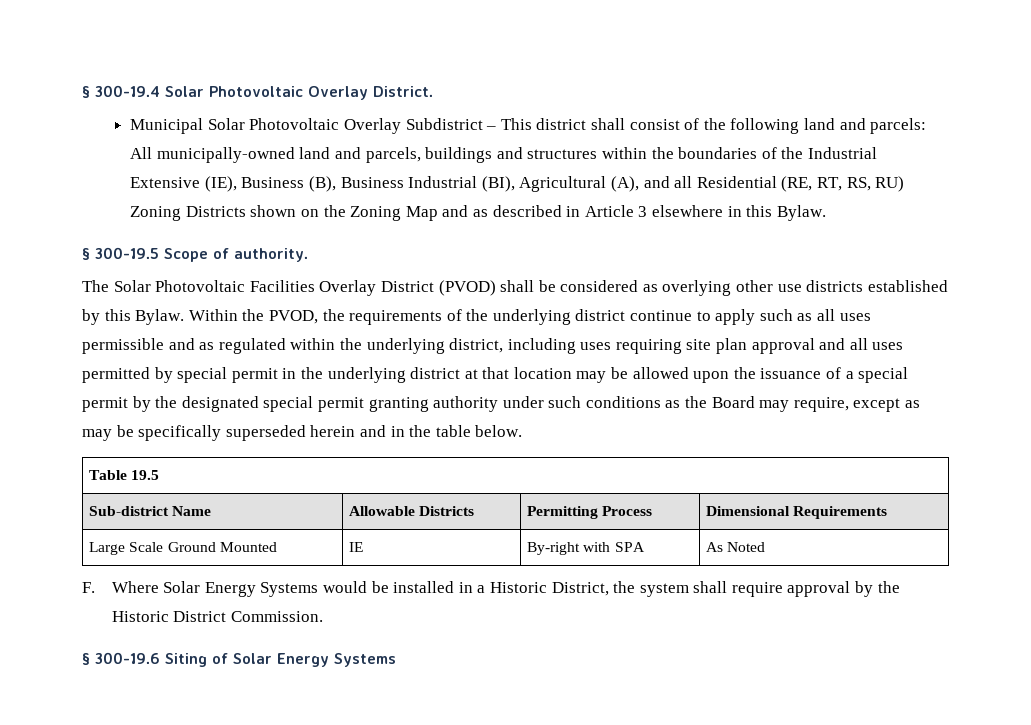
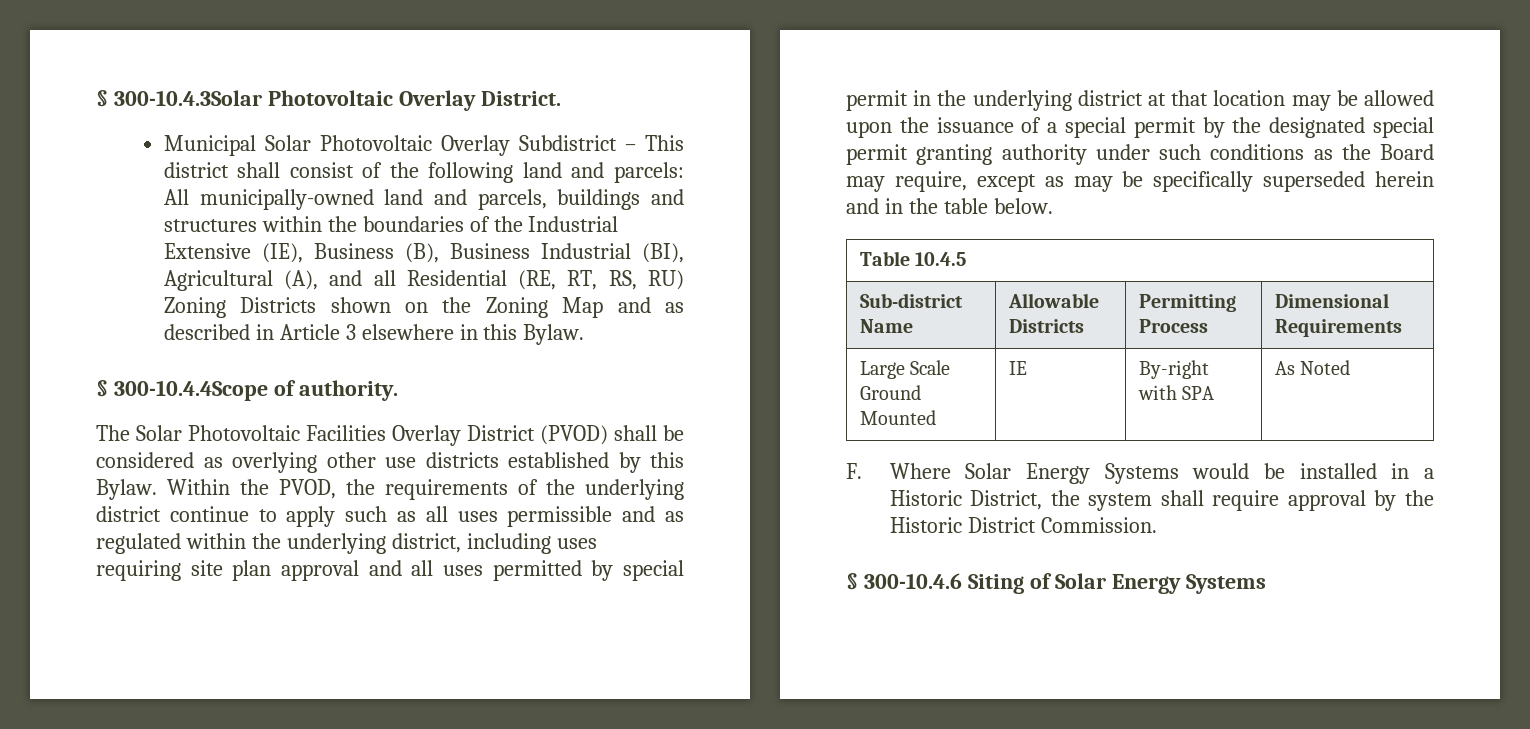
- § 300-19.4 Solar Photovoltaic Overlay District.
+ § 300-10.4.3Solar Photovoltaic Overlay District.
- § 300-19.5 Scope of authority.
+ § 300-10.4.4Scope of authority.
- Table 19.5
+ Table 10.4.5
- § 300-19.6 Siting of Solar Energy Systems
+ § 300-10.4.6 Siting of Solar Energy Systems

